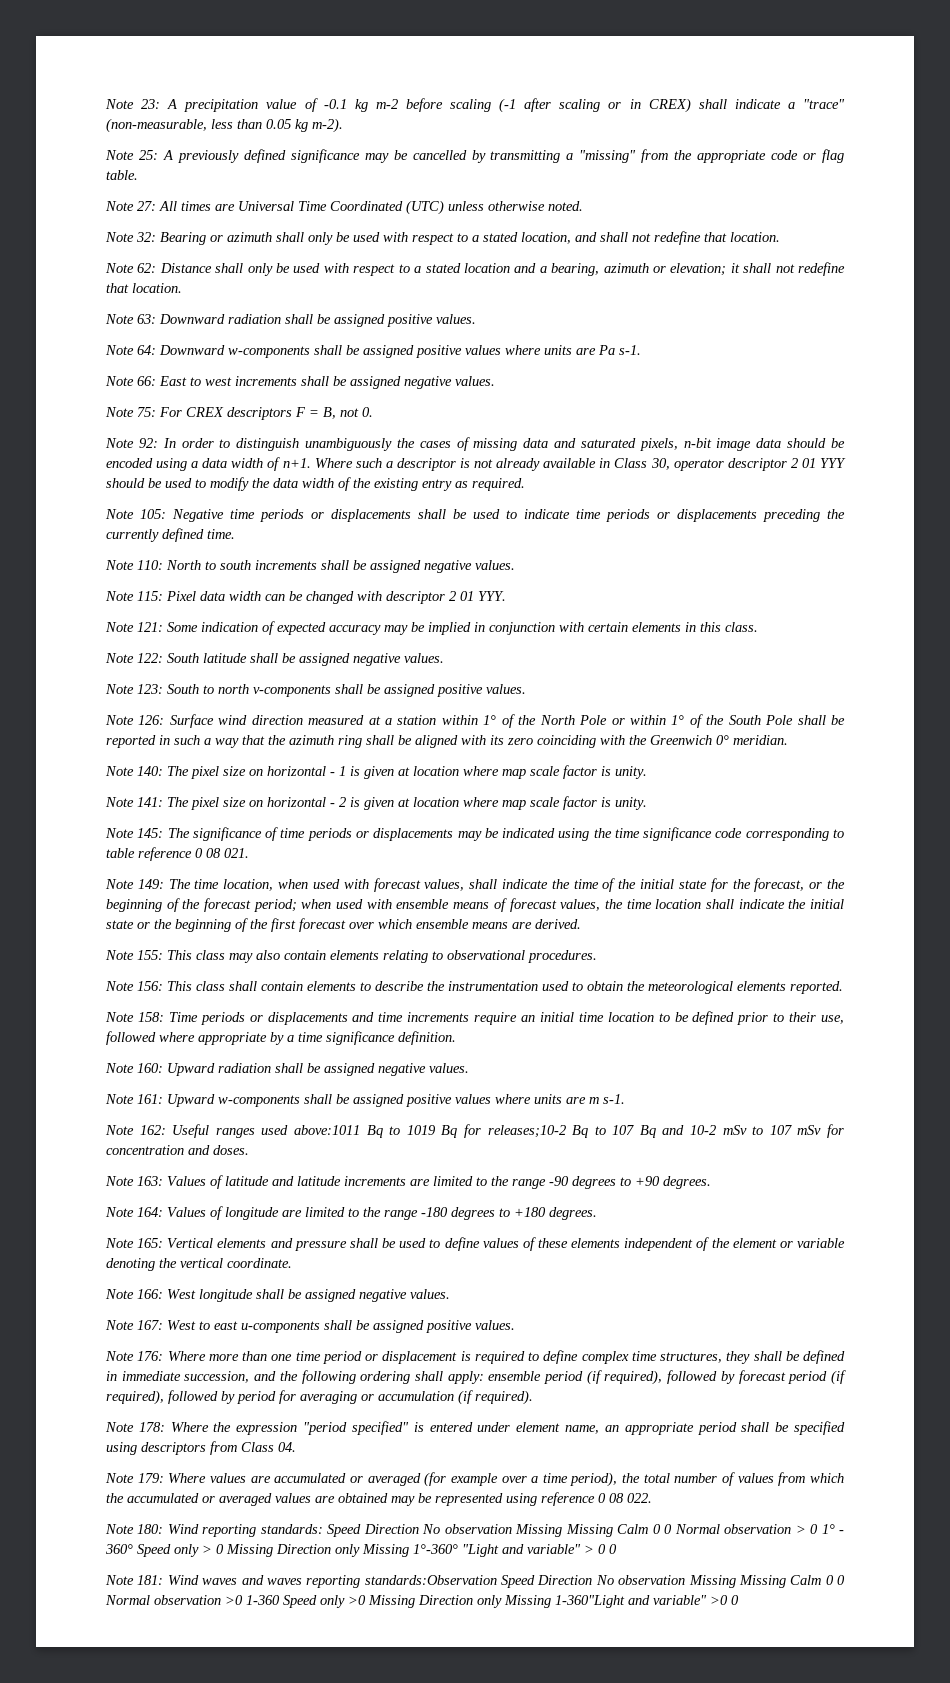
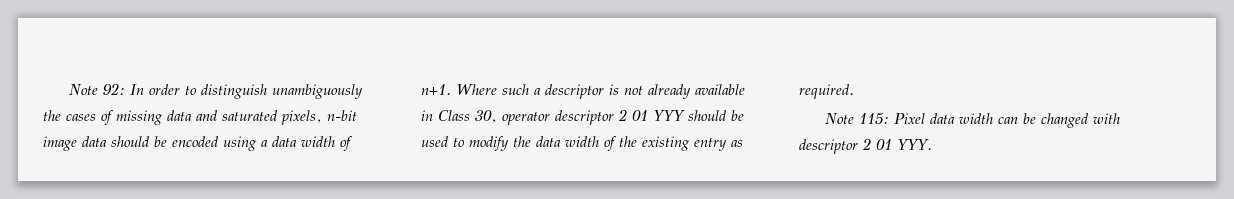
- Note 23: A precipitation value of -0.1 kg m-2 before scaling (-1 after scaling or in CREX) shall indicate a "trace" (non-measurable, less than 0.05 kg m-2).
- Note 25: A previously defined significance may be cancelled by transmitting a "missing" from the appropriate code or flag table.
- Note 27: All times are Universal Time Coordinated (UTC) unless otherwise noted.
- Note 32: Bearing or azimuth shall only be used with respect to a stated location, and shall not redefine that location.
- Note 62: Distance shall only be used with respect to a stated location and a bearing, azimuth or elevation; it shall not redefine that location.
- Note 63: Downward radiation shall be assigned positive values.
- Note 64: Downward w-components shall be assigned positive values where units are Pa s-1.
- Note 66: East to west increments shall be assigned negative values.
- Note 75: For CREX descriptors F = B, not 0.
- Note 105: Negative time periods or displacements shall be used to indicate time periods or displacements preceding the currently defined time.
- Note 110: North to south increments shall be assigned negative values.
- Note 121: Some indication of expected accuracy may be implied in conjunction with certain elements in this class.
- Note 122: South latitude shall be assigned negative values.
- Note 123: South to north v-components shall be assigned positive values.
- Note 126: Surface wind direction measured at a station within 1° of the North Pole or within 1° of the South Pole shall be reported in such a way that the azimuth ring shall be aligned with its zero coinciding with the Greenwich 0° meridian.
- Note 140: The pixel size on horizontal - 1 is given at location where map scale factor is unity.
- Note 141: The pixel size on horizontal - 2 is given at location where map scale factor is unity.
- Note 145: The significance of time periods or displacements may be indicated using the time significance code corresponding to table reference 0 08 021.
- Note 149: The time location, when used with forecast values, shall indicate the time of the initial state for the forecast, or the beginning of the forecast period; when used with ensemble means of forecast values, the time location shall indicate the initial state or the beginning of the first forecast over which ensemble means are derived.
- Note 155: This class may also contain elements relating to observational procedures.
- Note 156: This class shall contain elements to describe the instrumentation used to obtain the meteorological elements reported.
- Note 158: Time periods or displacements and time increments require an initial time location to be defined prior to their use, followed where appropriate by a time significance definition.
- Note 160: Upward radiation shall be assigned negative values.
- Note 161: Upward w-components shall be assigned positive values where units are m s-1.
- Note 162: Useful ranges used above:1011 Bq to 1019 Bq for releases;10-2 Bq to 107 Bq and 10-2 mSv to 107 mSv for concentration and doses.
- Note 163: Values of latitude and latitude increments are limited to the range -90 degrees to +90 degrees.
- Note 164: Values of longitude are limited to the range -180 degrees to +180 degrees.
- Note 165: Vertical elements and pressure shall be used to define values of these elements independent of the element or variable denoting the vertical coordinate.
- Note 166: West longitude shall be assigned negative values.
- Note 167: West to east u-components shall be assigned positive values.
- Note 176: Where more than one time period or displacement is required to define complex time structures, they shall be defined in immediate succession, and the following ordering shall apply: ensemble period (if required), followed by forecast period (if required), followed by period for averaging or accumulation (if required).
- Note 178: Where the expression "period specified" is entered under element name, an appropriate period shall be specified using descriptors from Class 04.
- Note 179: Where values are accumulated or averaged (for example over a time period), the total number of values from which the accumulated or averaged values are obtained may be represented using reference 0 08 022.
- Note 180: Wind reporting standards: Speed Direction No observation Missing Missing Calm 0 0 Normal observation > 0 1° - 360° Speed only > 0 Missing Direction only Missing 1°-360° "Light and variable" > 0 0
- Note 181: Wind waves and waves reporting standards:Observation Speed Direction No observation Missing Missing Calm 0 0 Normal observation >0 1-360 Speed only >0 Missing Direction only Missing 1-360"Light and variable" >0 0

